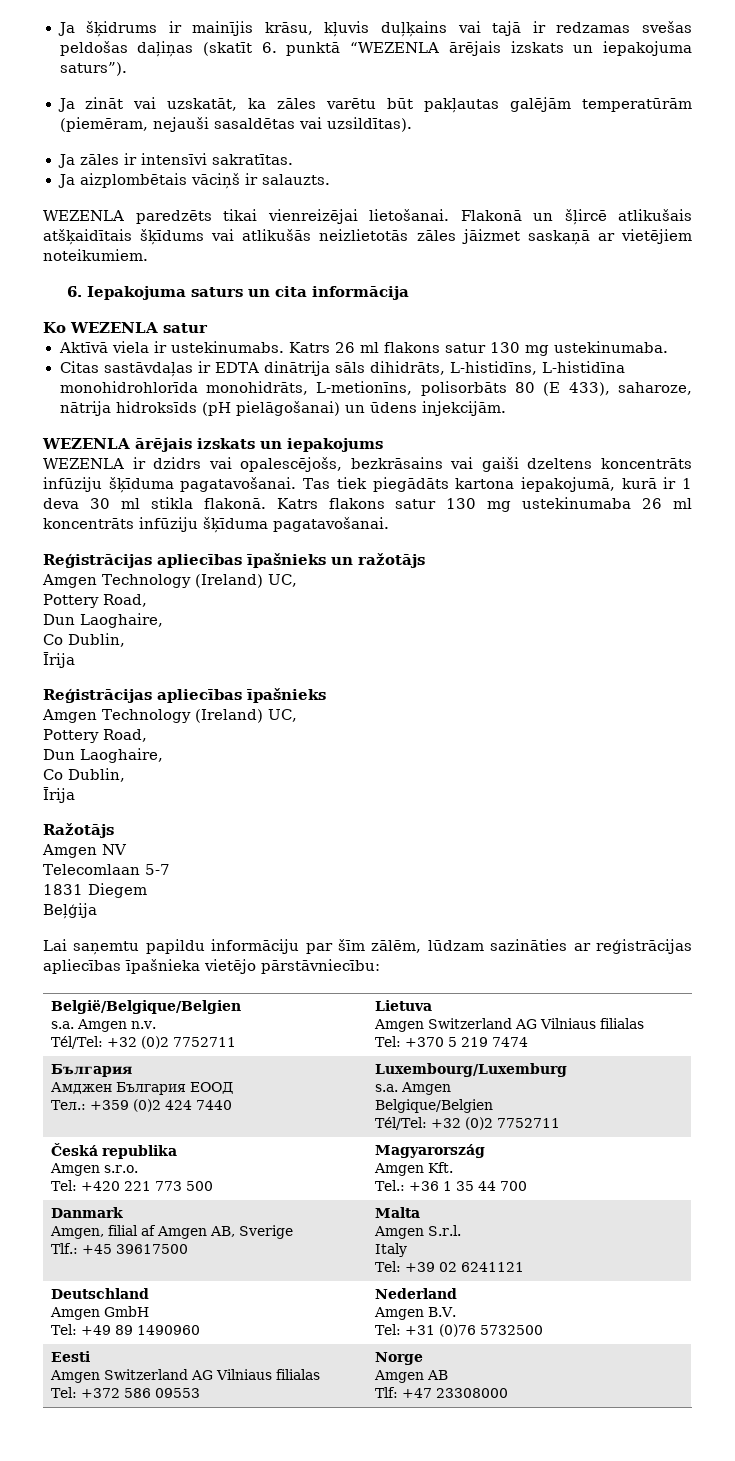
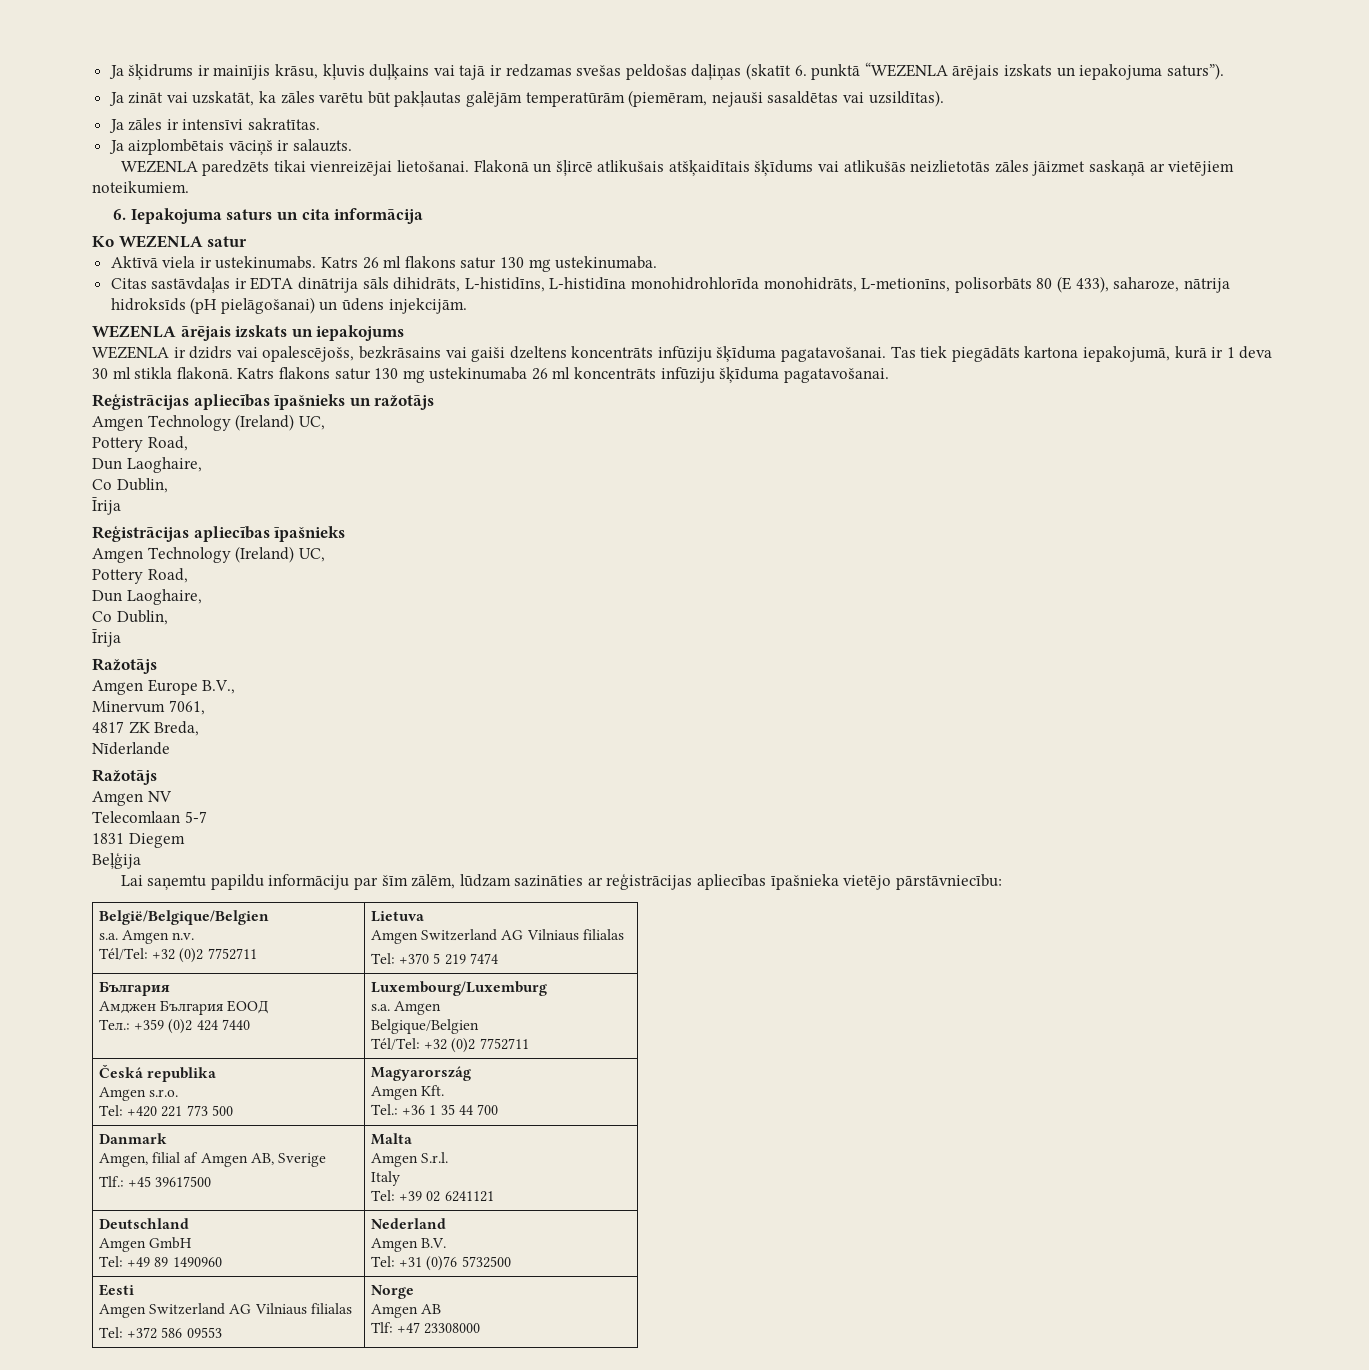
+ Amgen Europe B.V.,
+ Minervum 7061,
+ 4817 ZK Breda,
+ Nīderlande
+ Ražotājs

